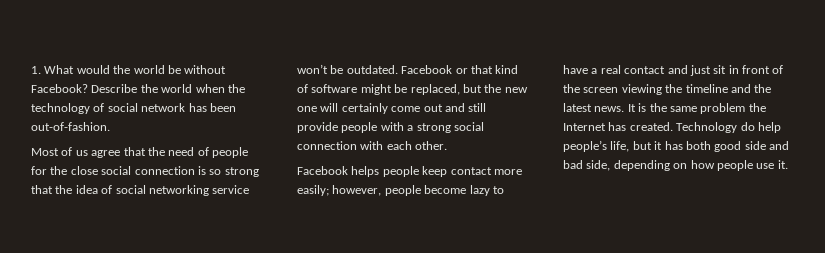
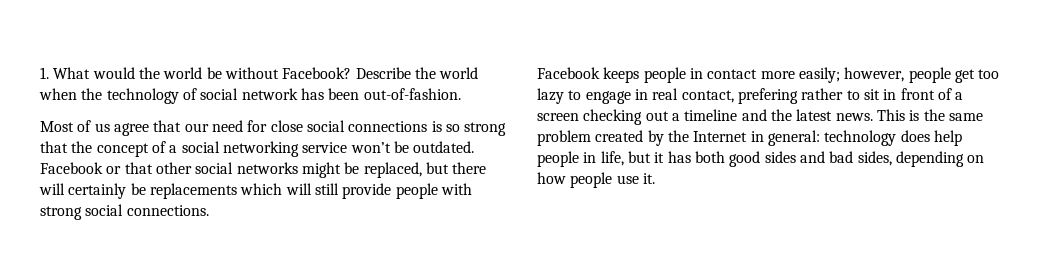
- Most of us agree that the need of people for the close social connection is so strong that the idea of social networking service won’t be outdated.
+ Most of us agree that our need for close social connections is so strong that the concept of a social networking service won’t be outdated.
- Facebook or that kind of software might be replaced, but the new one will certainly come out and still provide people with a strong social connection with each other.
- Facebook helps people keep contact more easily; however, people become lazy to have a real contact and just sit in front of the screen viewing the timeline and the latest news.
+ Facebook or that other social networks might be replaced, but there will certainly be replacements which will still provide people with strong social connections.
+ Facebook keeps people in contact more easily; however, people get too lazy to engage in real contact, prefering rather to sit in front of a screen checking out a timeline and the latest news.
- It is the same problem the Internet has created. Technology do help people’s life, but it has both good side and bad side, depending on how people use it.
+ This is the same problem created by the Internet in general: technology does help people in life, but it has both good sides and bad sides, depending on how people use it.

